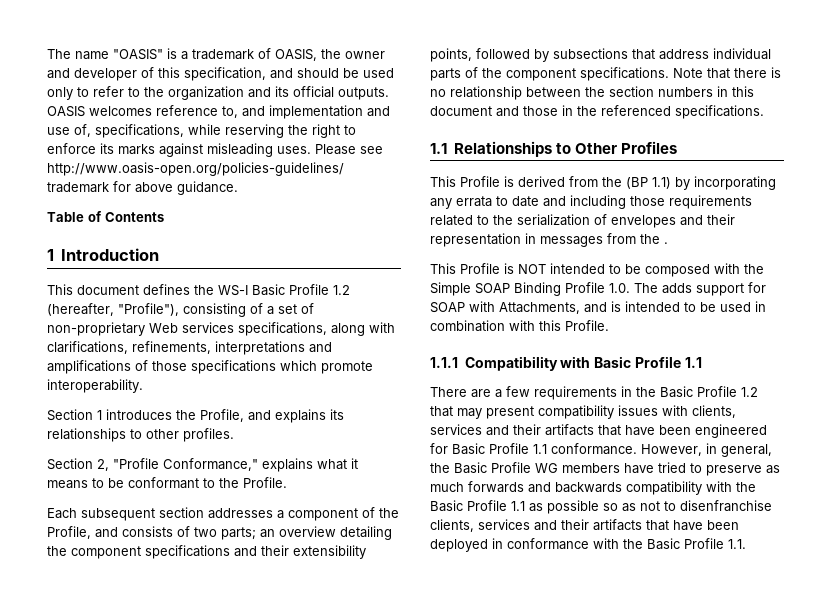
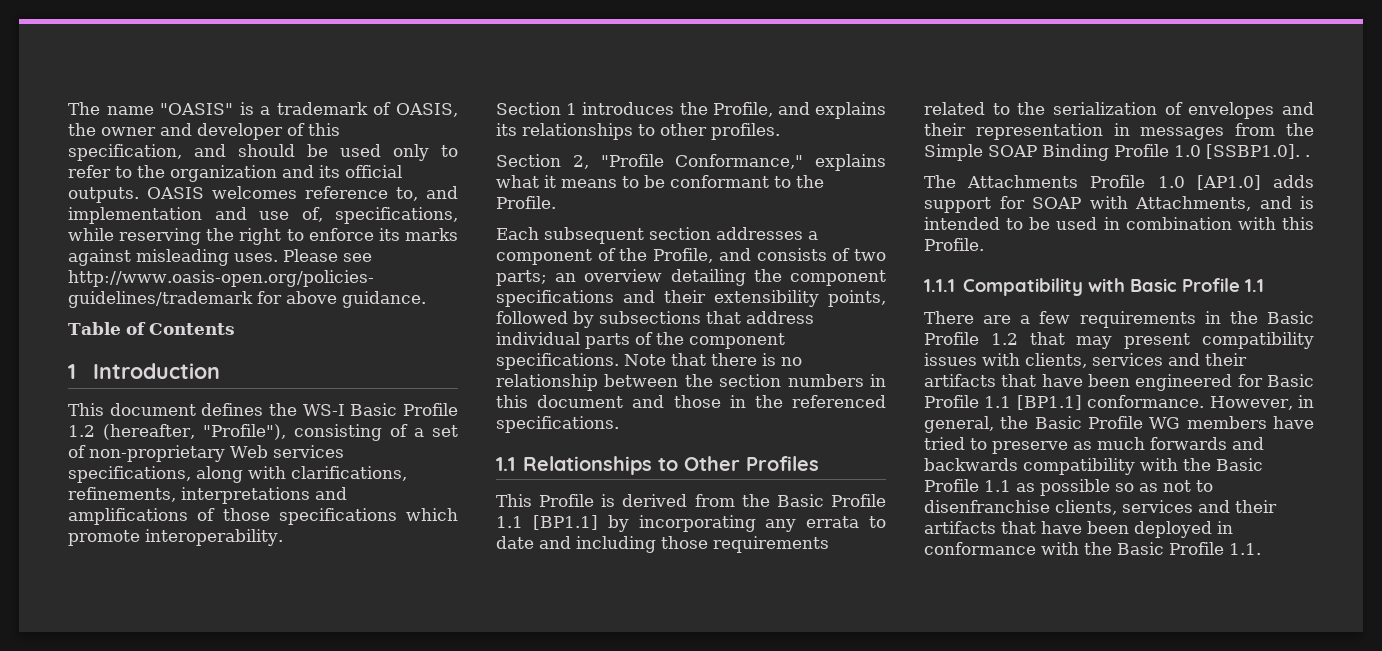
- This Profile is derived from the (BP 1.1) by incorporating any errata to date and including those requirements related to the serialization of envelopes and their representation in messages from the .
- This Profile is NOT intended to be composed with the Simple SOAP Binding Profile 1.0. The adds support for SOAP with Attachments, and is intended to be used in combination with this Profile.
+ This Profile is derived from the Basic Profile 1.1 [BP1.1] by incorporating any errata to date and including those requirements related to the serialization of envelopes and their representation in messages from the Simple SOAP Binding Profile 1.0 [SSBP1.0]. .
+ The Attachments Profile 1.0 [AP1.0] adds support for SOAP with Attachments, and is intended to be used in combination with this Profile.
- There are a few requirements in the Basic Profile 1.2 that may present compatibility issues with clients, services and their artifacts that have been engineered for Basic Profile 1.1 conformance.
+ There are a few requirements in the Basic Profile 1.2 that may present compatibility issues with clients, services and their artifacts that have been engineered for Basic Profile 1.1 [BP1.1] conformance.

